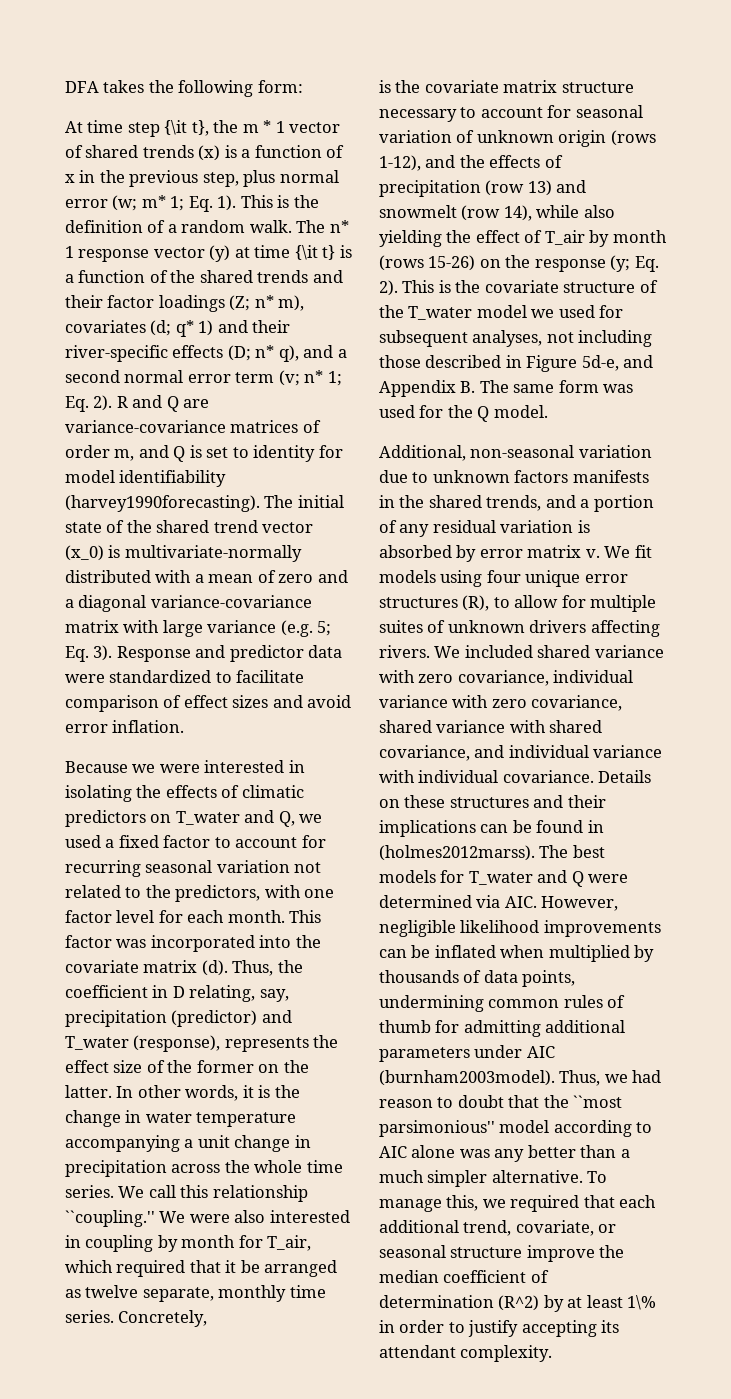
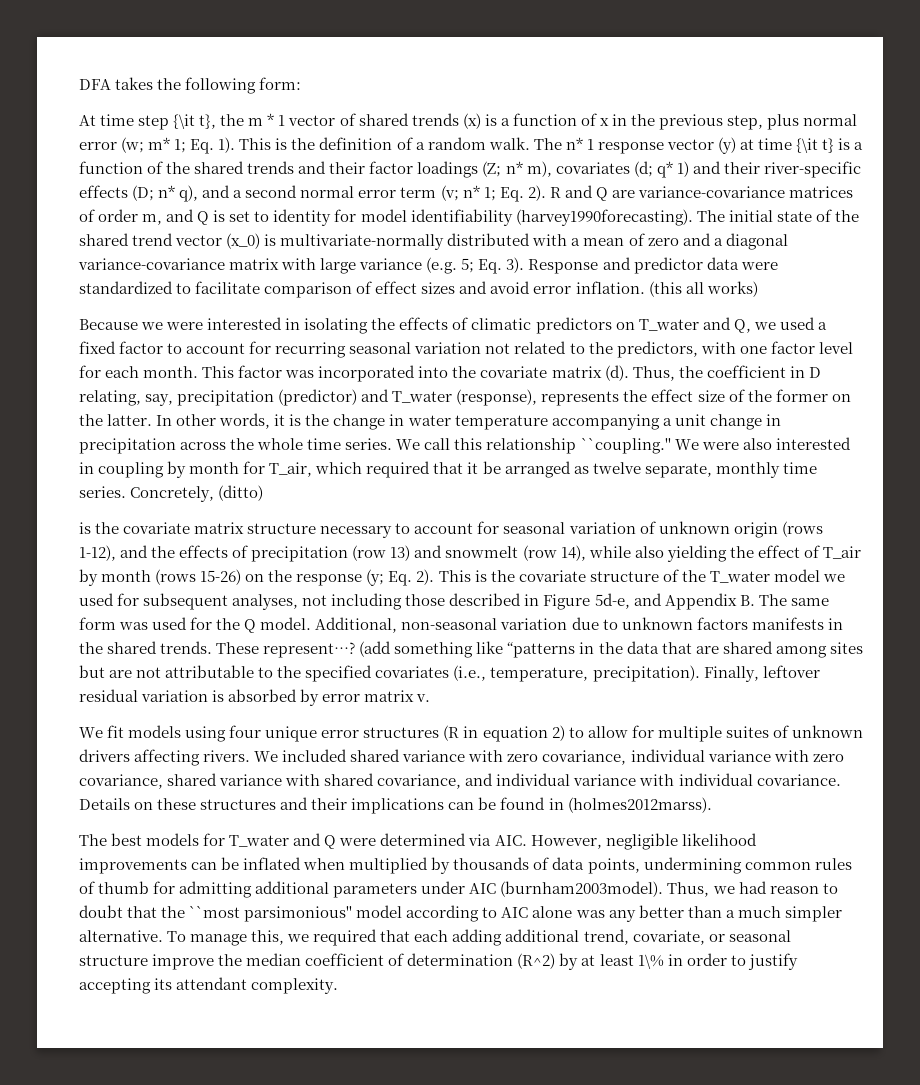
+ (this all works)
- Concretely,
+ Concretely, (ditto)
- This is the covariate structure of the T_water model we used for subsequent analyses, not including those described in Figure 5d-e, and Appendix B. The same form was used for the Q model.
- Additional, non-seasonal variation due to unknown factors manifests in the shared trends, and a portion of any residual variation is absorbed by error matrix v. We fit models using four unique error structures (R), to allow for multiple suites of unknown drivers affecting rivers.
+ This is the covariate structure of the T_water model we used for subsequent analyses, not including those described in Figure 5d-e, and Appendix B. The same form was used for the Q model. Additional, non-seasonal variation due to unknown factors manifests in the shared trends. These represent…? (add something like “patterns in the data that are shared among sites but are not attributable to the specified covariates (i.e., temperature, precipitation). Finally, leftover residual variation is absorbed by error matrix v.
+ We fit models using four unique error structures (R in equation 2) to allow for multiple suites of unknown drivers affecting rivers.
- Details on these structures and their implications can be found in (holmes2012marss). The best models for T_water and Q were determined via AIC. However, negligible likelihood improvements can be inflated when multiplied by thousands of data points, undermining common rules of thumb for admitting additional parameters under AIC (burnham2003model).
+ Details on these structures and their implications can be found in (holmes2012marss).
+ The best models for T_water and Q were determined via AIC. However, negligible likelihood improvements can be inflated when multiplied by thousands of data points, undermining common rules of thumb for admitting additional parameters under AIC (burnham2003model).
- To manage this, we required that each additional trend, covariate, or seasonal structure improve the median coefficient of determination (R^2) by at least 1\% in order to justify accepting its attendant complexity.
+ To manage this, we required that each adding additional trend, covariate, or seasonal structure improve the median coefficient of determination (R^2) by at least 1\% in order to justify accepting its attendant complexity.

